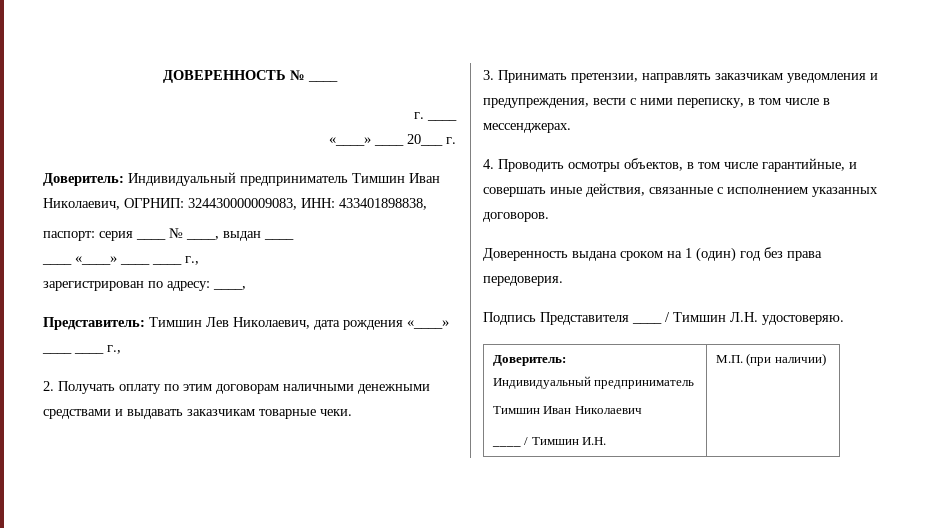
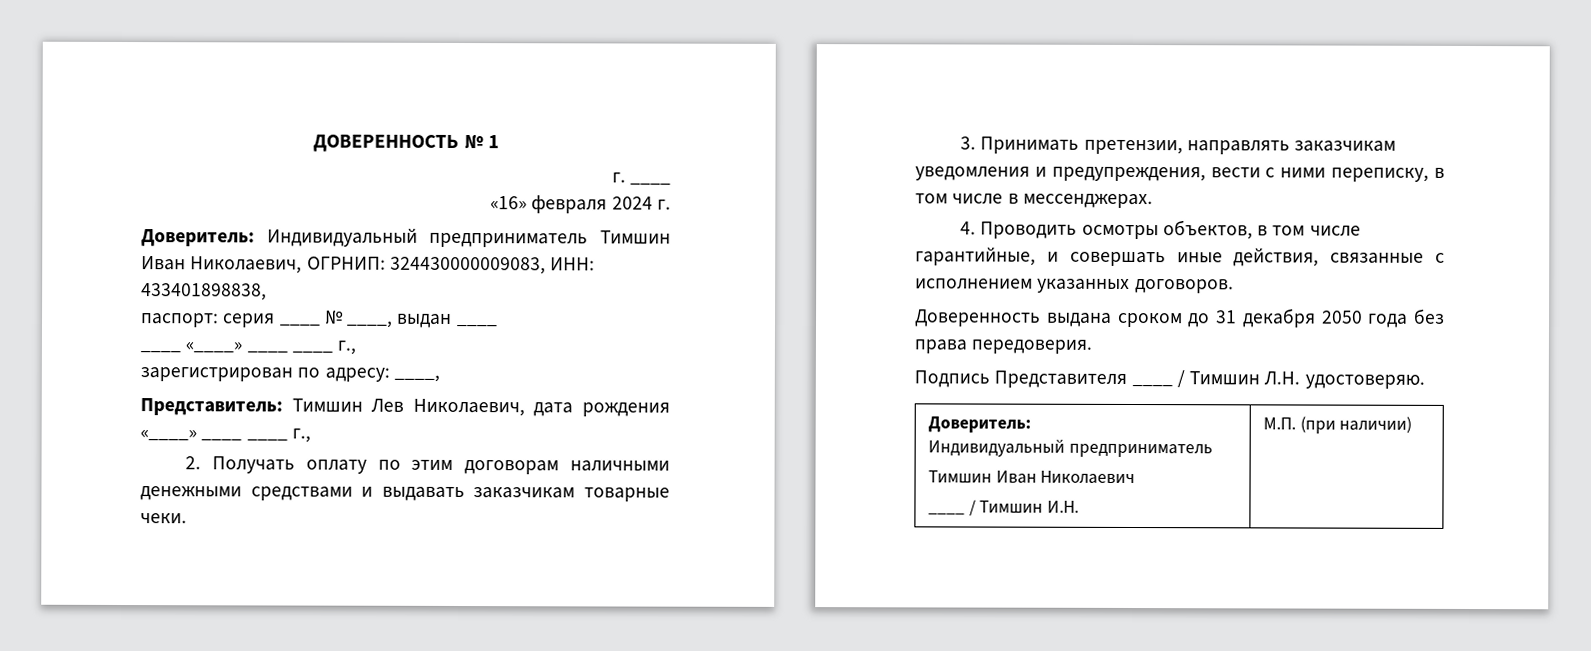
- ДОВЕРЕННОСТЬ № ____
+ ДОВЕРЕННОСТЬ № 1
- «____» ____ 20___ г.
+ «16» февраля 2024 г.
- Доверенность выдана сроком на 1 (один) год без права передоверия.
+ Доверенность выдана сроком до 31 декабря 2050 года без права передоверия.

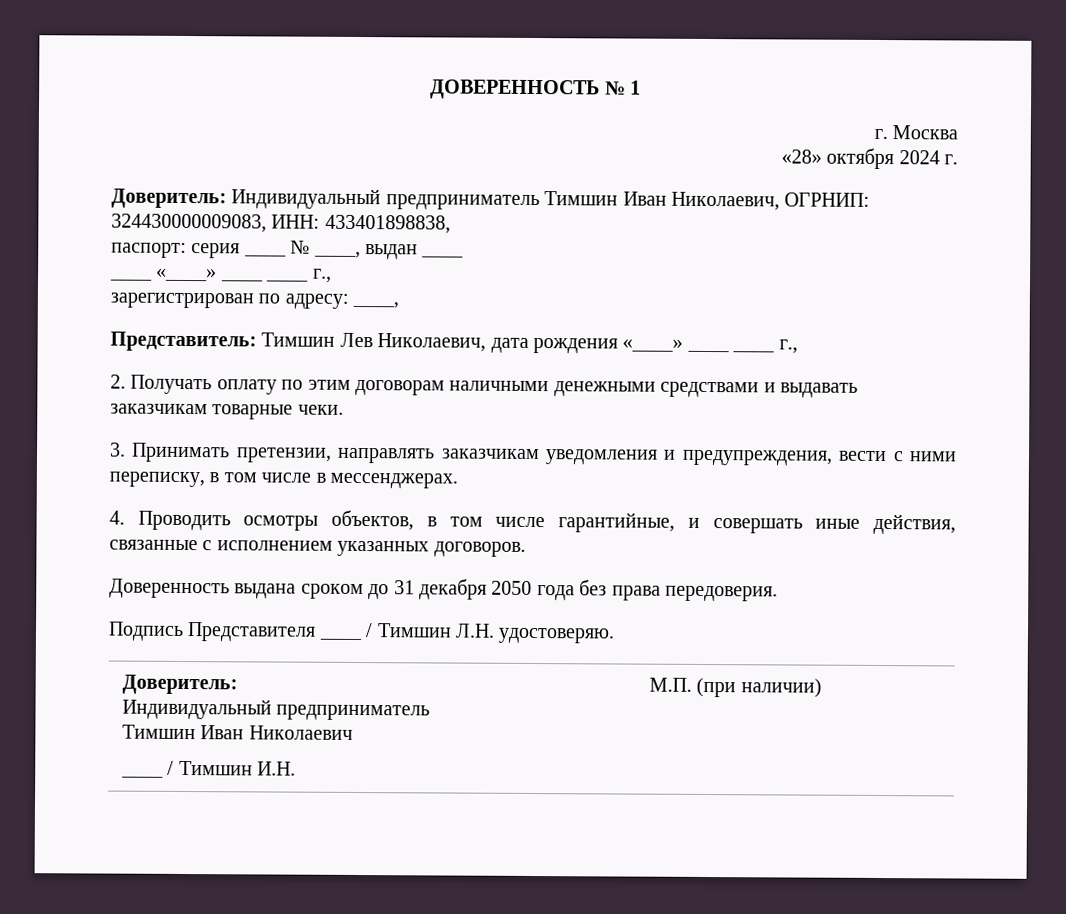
- г. ____
- «16» февраля 2024 г.
+ г. Москва
+ «28» октября 2024 г.

